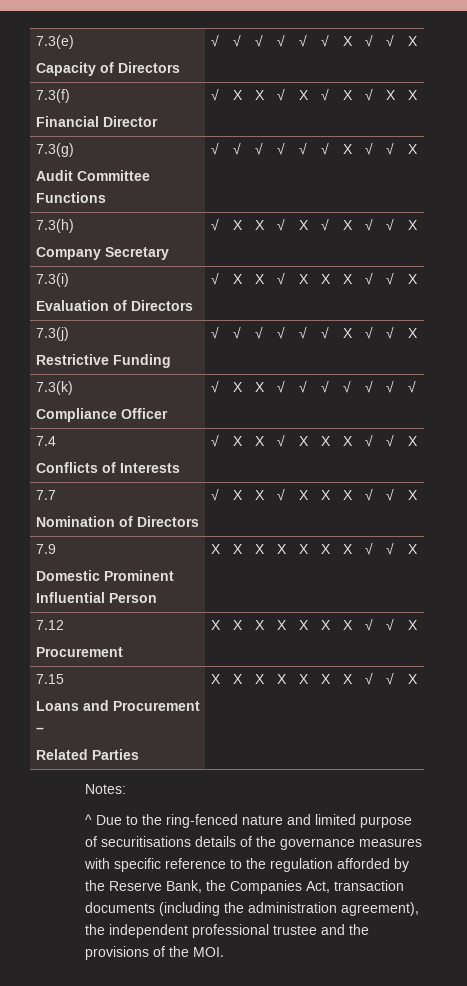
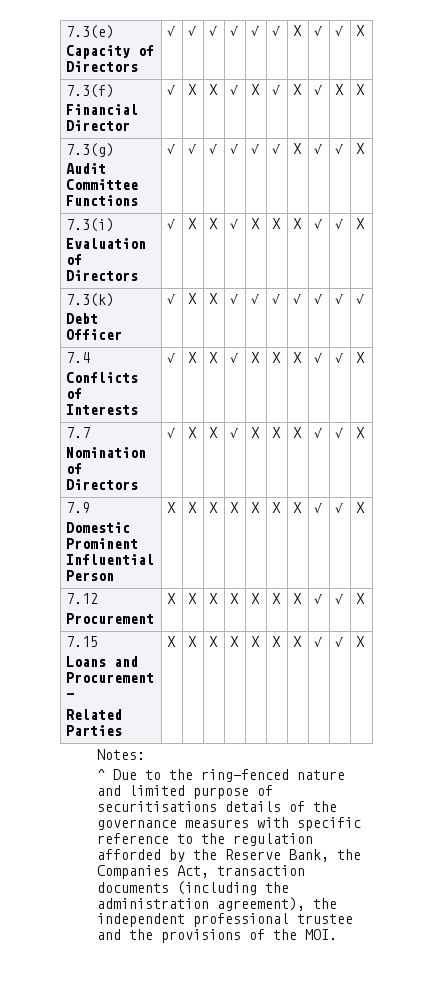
- 7.3(h)
- Company Secretary | √ | X | X | √ | X | √ | X | √ | √ | X
- 7.3(j)
- Restrictive Funding | √ | √ | √ | √ | √ | √ | X | √ | √ | X
  7.3(k)
- Compliance Officer | √ | X | X | √ | √ | √ | √ | √ | √ | √
+ Debt Officer | √ | X | X | √ | √ | √ | √ | √ | √ | √

